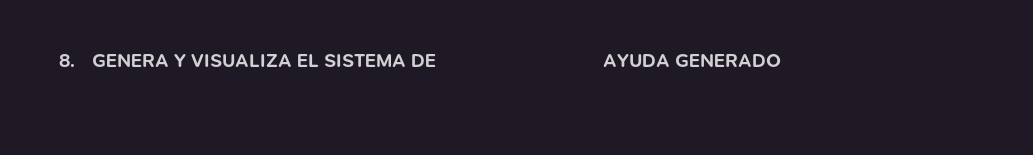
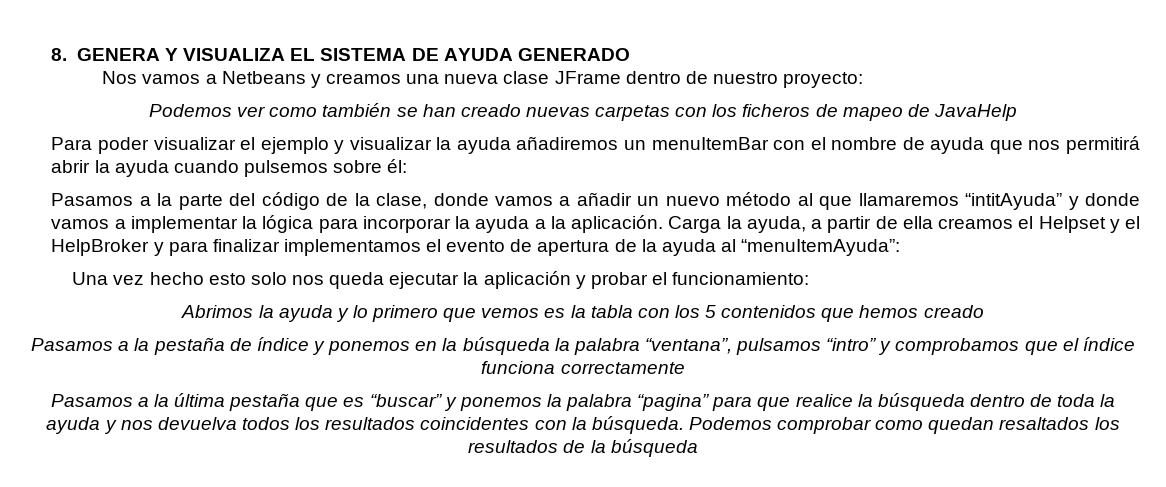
+ Nos vamos a Netbeans y creamos una nueva clase JFrame dentro de nuestro proyecto:
+ Podemos ver como también se han creado nuevas carpetas con los ficheros de mapeo de JavaHelp
+ Para poder visualizar el ejemplo y visualizar la ayuda añadiremos un menuItemBar con el nombre de ayuda que nos permitirá abrir la ayuda cuando pulsemos sobre él:
+ Pasamos a la parte del código de la clase, donde vamos a añadir un nuevo método al que llamaremos “intitAyuda” y donde vamos a implementar la lógica para incorporar la ayuda a la aplicación. Carga la ayuda, a partir de ella creamos el Helpset y el HelpBroker y para finalizar implementamos el evento de apertura de la ayuda al “menuItemAyuda”:
+ Una vez hecho esto solo nos queda ejecutar la aplicación y probar el funcionamiento:
+ Abrimos la ayuda y lo primero que vemos es la tabla con los 5 contenidos que hemos creado
+ Pasamos a la pestaña de índice y ponemos en la búsqueda la palabra “ventana”, pulsamos “intro” y comprobamos que el índice funciona correctamente
+ Pasamos a la última pestaña que es “buscar” y ponemos la palabra “pagina” para que realice la búsqueda dentro de toda la ayuda y nos devuelva todos los resultados coincidentes con la búsqueda. Podemos comprobar como quedan resaltados los resultados de la búsqueda

